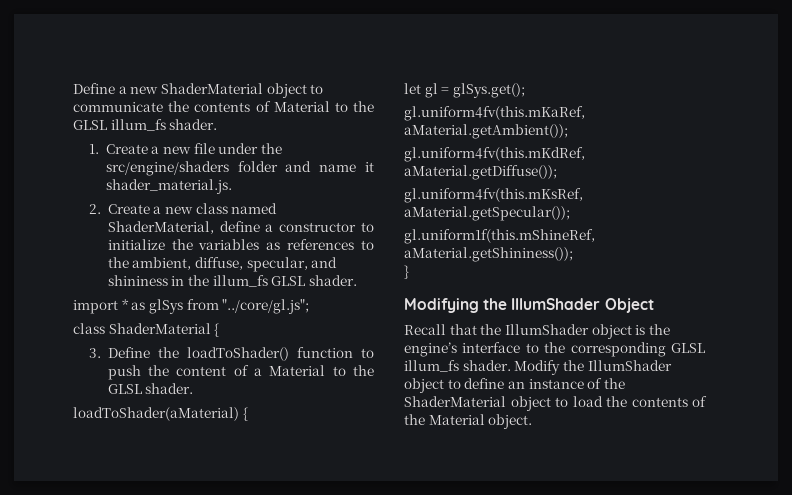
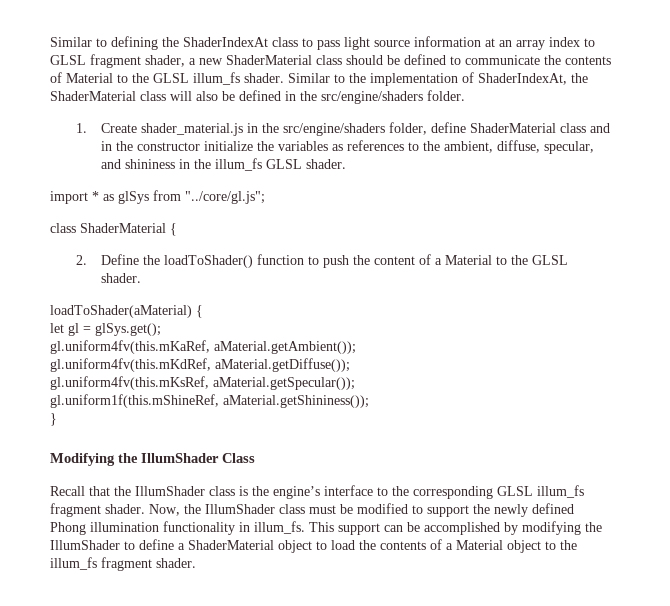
- Define a new ShaderMaterial object to communicate the contents of Material to the GLSL illum_fs shader.
- 1. Create a new file under the src/engine/shaders folder and name it shader_material.js.
- 2. Create a new class named ShaderMaterial, define a constructor to initialize the variables as references to the ambient, diffuse, specular, and shininess in the illum_fs GLSL shader.
+ Similar to defining the ShaderIndexAt class to pass light source information at an array index to GLSL fragment shader, a new ShaderMaterial class should be defined to communicate the contents of Material to the GLSL illum_fs shader. Similar to the implementation of ShaderIndexAt, the ShaderMaterial class will also be defined in the src/engine/shaders folder.
+ 1. Create shader_material.js in the src/engine/shaders folder, define ShaderMaterial class and in the constructor initialize the variables as references to the ambient, diffuse, specular, and shininess in the illum_fs GLSL shader.
- 3. Define the loadToShader() function to push the content of a Material to the GLSL shader.
+ 2. Define the loadToShader() function to push the content of a Material to the GLSL shader.
- Modifying the IllumShader Object
+ Modifying the IllumShader Class
- Recall that the IllumShader object is the engine’s interface to the corresponding GLSL illum_fs shader. Modify the IllumShader object to define an instance of the ShaderMaterial object to load the contents of the Material object.
+ Recall that the IllumShader class is the engine’s interface to the corresponding GLSL illum_fs fragment shader. Now, the IllumShader class must be modified to support the newly defined Phong illumination functionality in illum_fs. This support can be accomplished by modifying the IllumShader to define a ShaderMaterial object to load the contents of a Material object to the illum_fs fragment shader.

